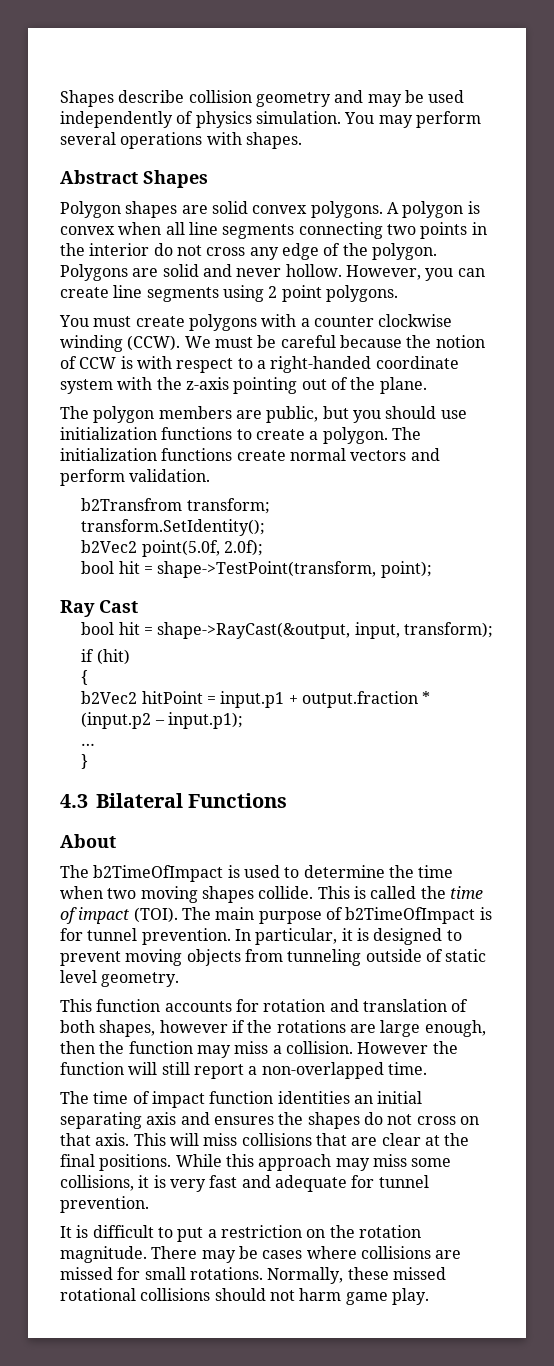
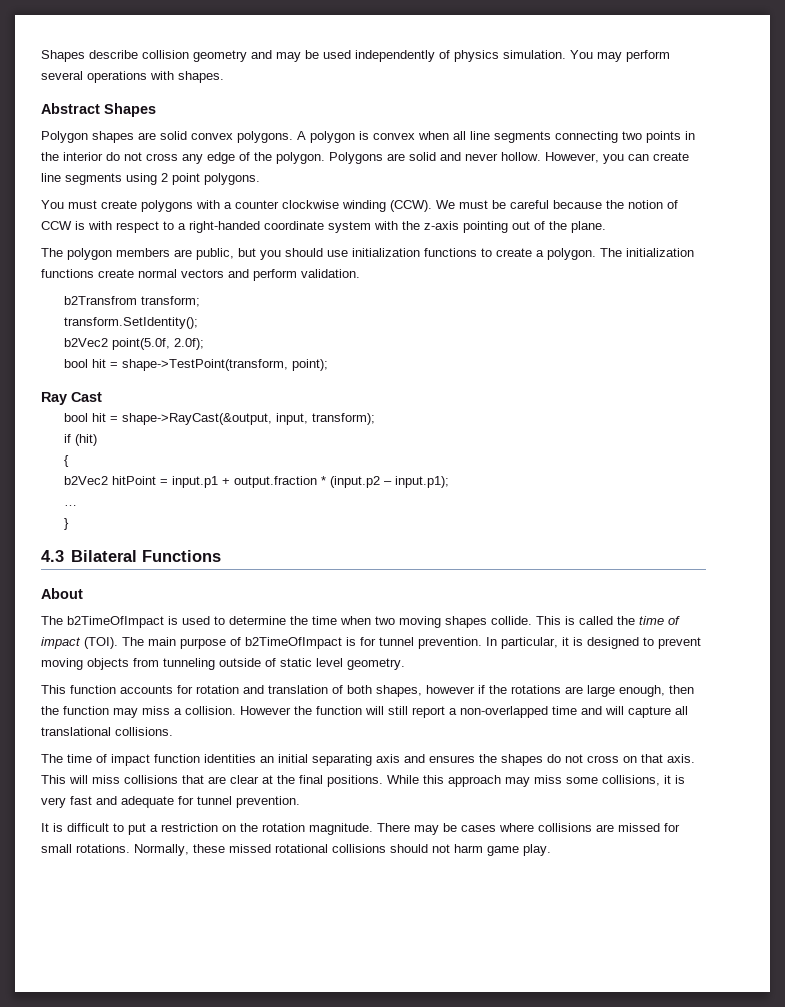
- However the function will still report a non-overlapped time.
+ However the function will still report a non-overlapped time and will capture all translational collisions.

